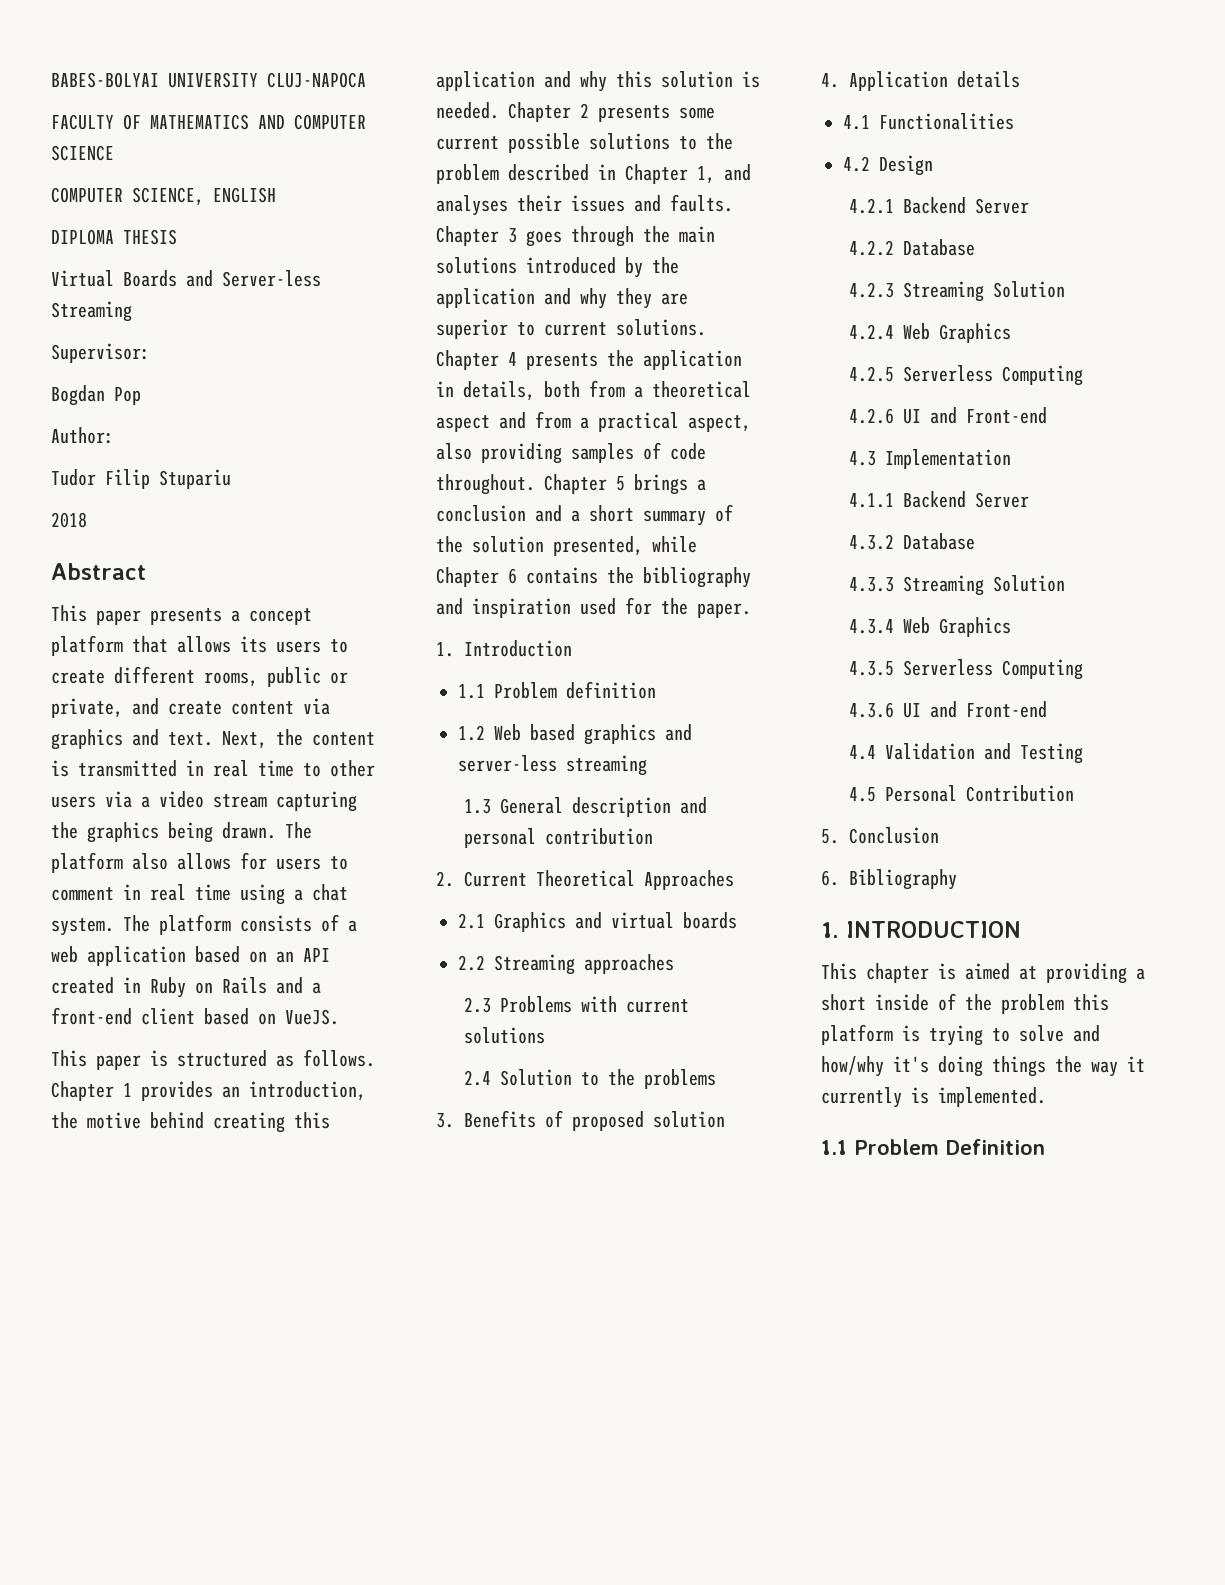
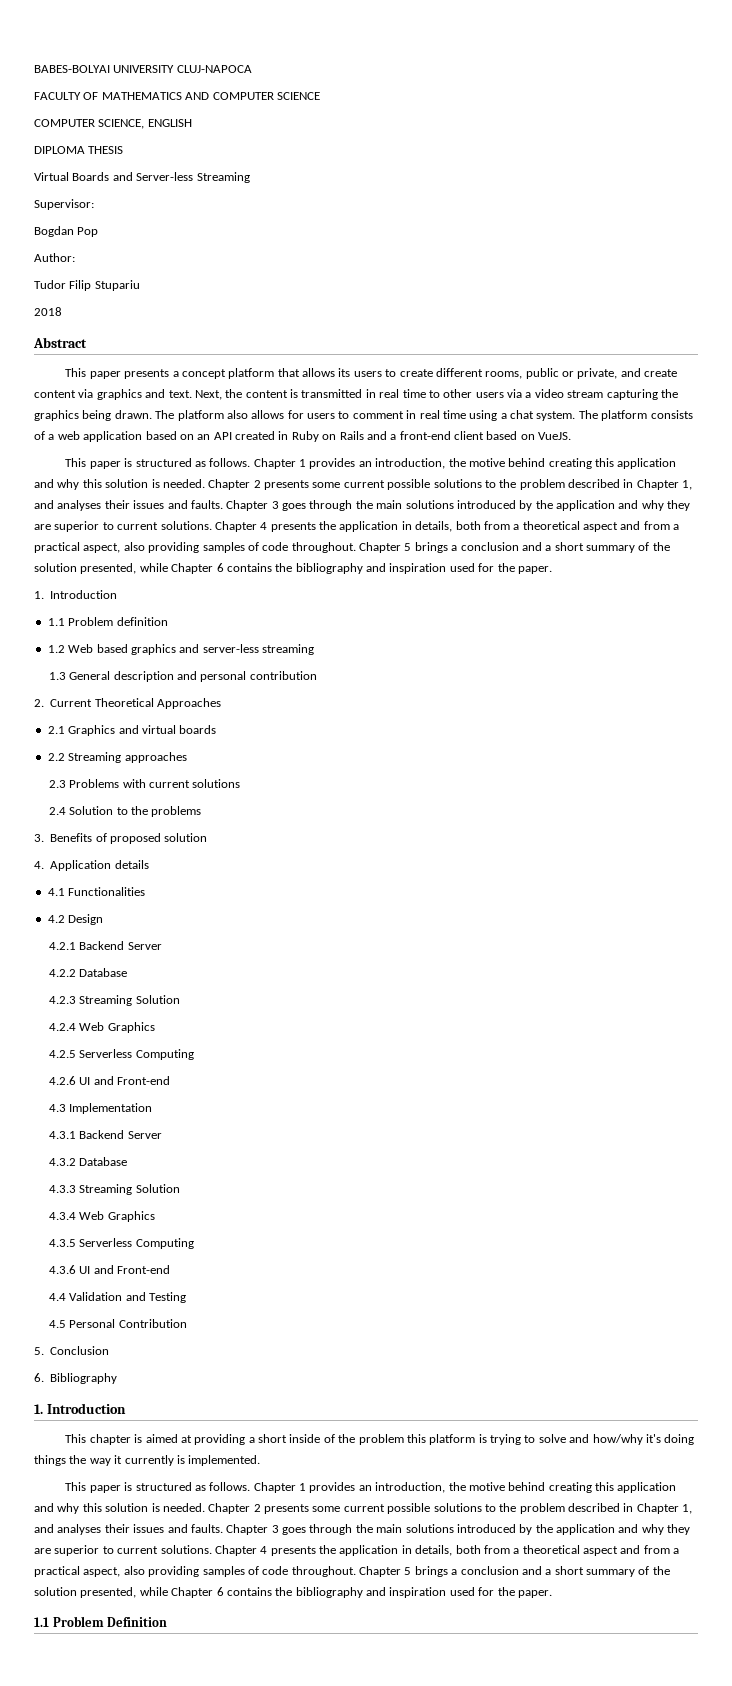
- 4.1.1 Backend Server
+ 4.3.1 Backend Server
  6. Bibliography
- 1. INTRODUCTION
+ 1. Introduction
  This chapter is aimed at providing a short inside of the problem this platform is trying to solve and how/why it's doing things the way it currently is implemented.
+ This paper is structured as follows. Chapter 1 provides an introduction, the motive behind creating this application and why this solution is needed. Chapter 2 presents some current possible solutions to the problem described in Chapter 1, and analyses their issues and faults. Chapter 3 goes through the main solutions introduced by the application and why they are superior to current solutions. Chapter 4 presents the application in details, both from a theoretical aspect and from a practical aspect, also providing samples of code throughout. Chapter 5 brings a conclusion and a short summary of the solution presented, while Chapter 6 contains the bibliography and inspiration used for the paper.

